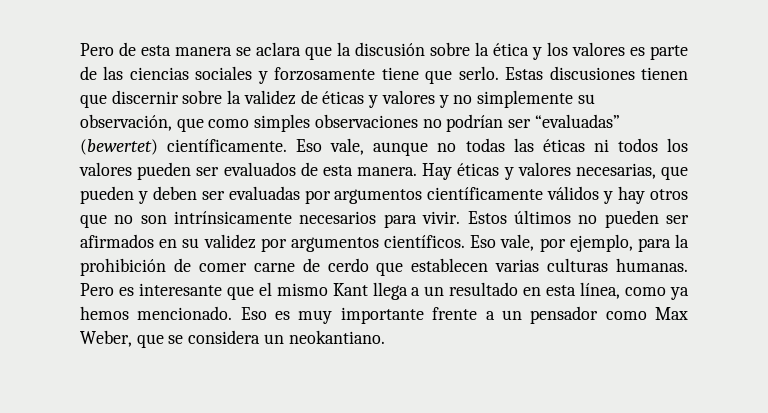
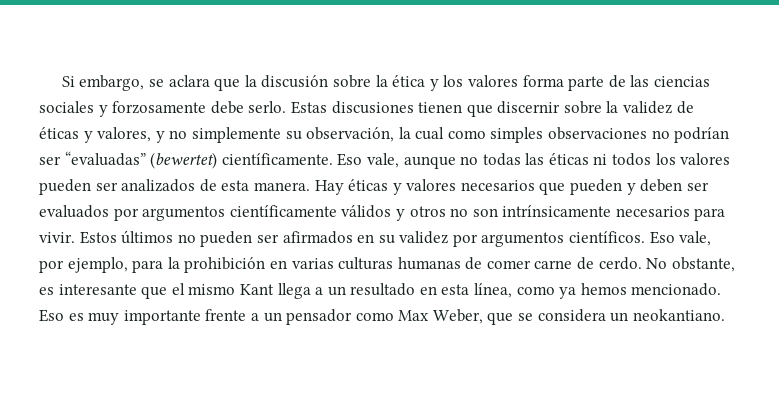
- Pero de esta manera se aclara que la discusión sobre la ética y los valores es parte de las ciencias sociales y forzosamente tiene que serlo.
+ Si embargo, se aclara que la discusión sobre la ética y los valores forma parte de las ciencias sociales y forzosamente debe serlo.
- Estas discusiones tienen que discernir sobre la validez de éticas y valores y no simplemente su observación, que como simples observaciones no podrían ser “evaluadas” (bewertet) científicamente.
+ Estas discusiones tienen que discernir sobre la validez de éticas y valores, y no simplemente su observación, la cual como simples observaciones no podrían ser “evaluadas” (bewertet) científicamente.
- Eso vale, aunque no todas las éticas ni todos los valores pueden ser evaluados de esta manera.
+ Eso vale, aunque no todas las éticas ni todos los valores pueden ser analizados de esta manera.
- Hay éticas y valores necesarias, que pueden y deben ser evaluadas por argumentos científicamente válidos y hay otros que no son intrínsicamente necesarios para vivir.
+ Hay éticas y valores necesarios que pueden y deben ser evaluados por argumentos científicamente válidos y otros no son intrínsicamente necesarios para vivir.
- Eso vale, por ejemplo, para la prohibición de comer carne de cerdo que establecen varias culturas humanas. Pero es interesante que el mismo Kant llega a un resultado en esta línea, como ya hemos mencionado.
+ Eso vale, por ejemplo, para la prohibición en varias culturas humanas de comer carne de cerdo. No obstante, es interesante que el mismo Kant llega a un resultado en esta línea, como ya hemos mencionado.

